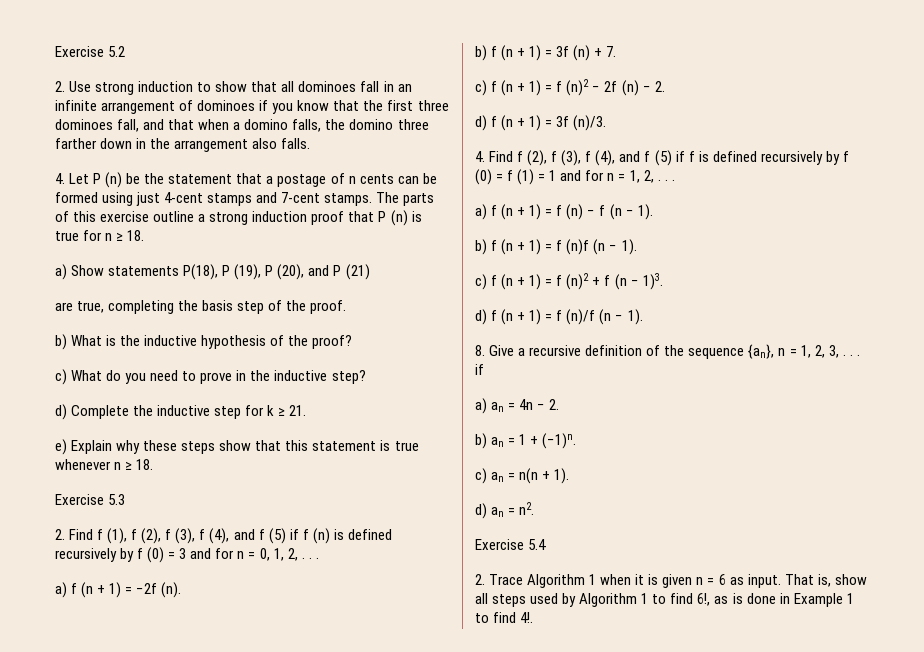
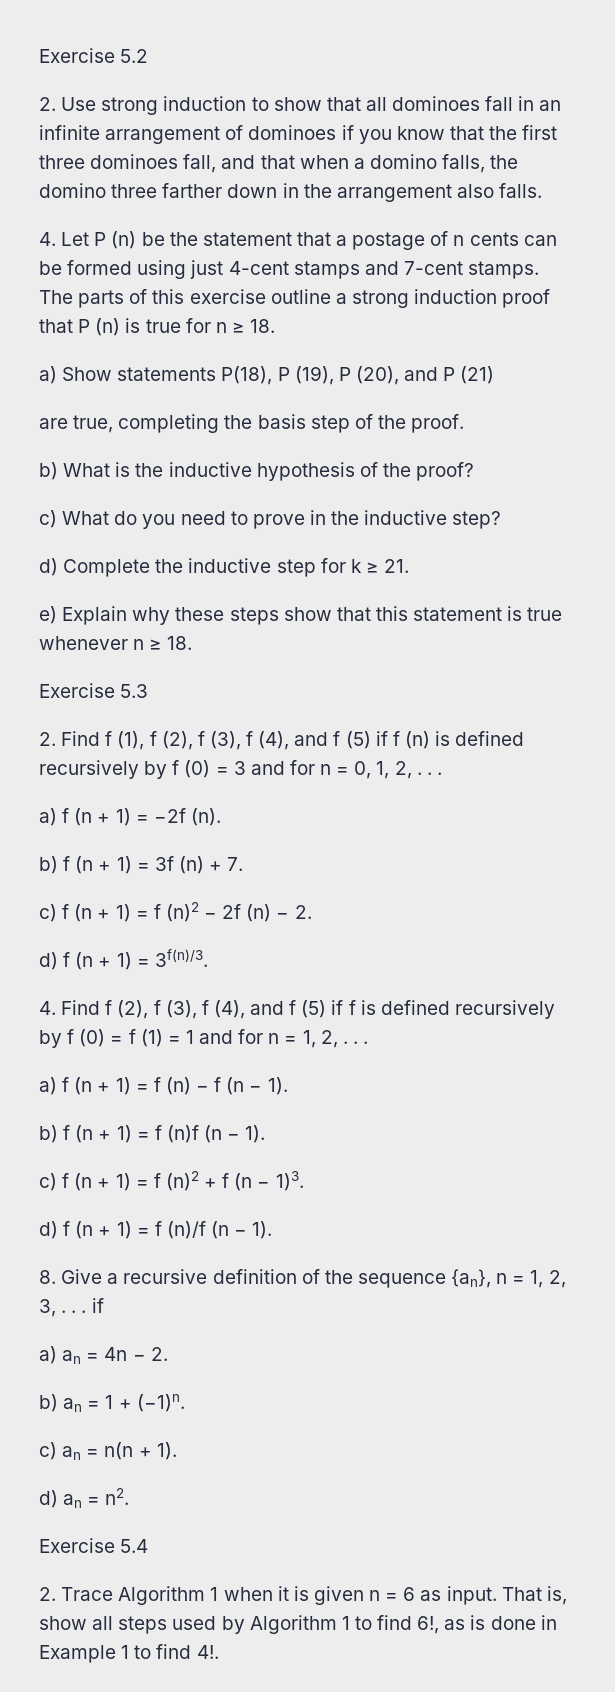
- d) f (n + 1) = 3f (n)/3.
+ d) f (n + 1) = 3f(n)/3.

